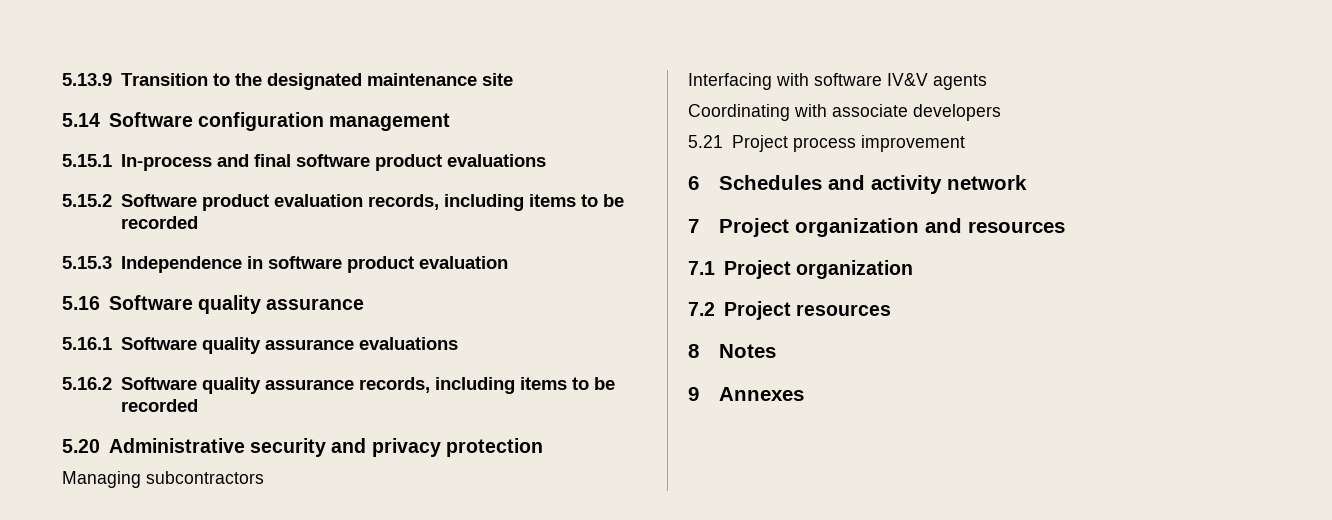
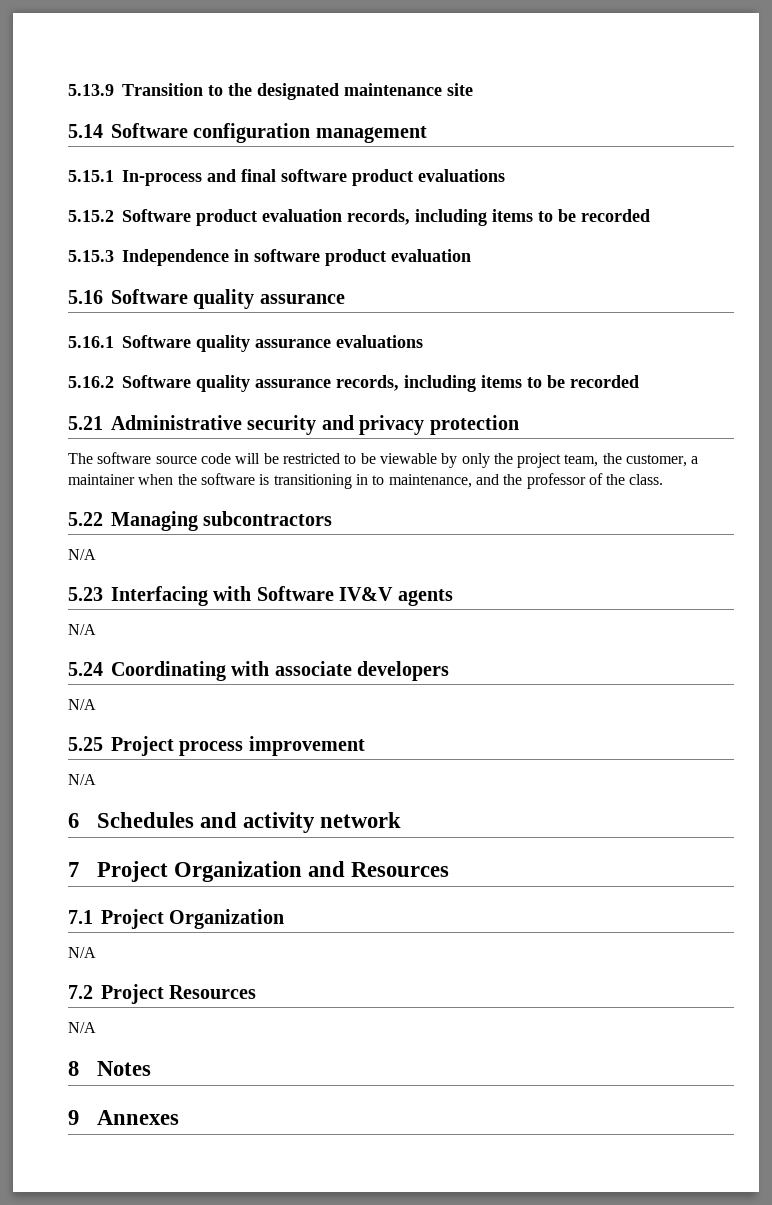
- 5.20 Administrative security and privacy protection
+ 5.21 Administrative security and privacy protection
- Managing subcontractors
- Interfacing with software IV&V agents
- Coordinating with associate developers
- 5.21 Project process improvement
+ The software source code will be restricted to be viewable by only the project team, the customer, a maintainer when the software is transitioning in to maintenance, and the professor of the class.
+ 5.22 Managing subcontractors
+ N/A
+ 5.23 Interfacing with Software IV&V agents
+ N/A
+ 5.24 Coordinating with associate developers
+ N/A
+ 5.25 Project process improvement
+ N/A
- 7 Project organization and resources
+ 7 Project Organization and Resources
- 7.1 Project organization
+ 7.1 Project Organization
+ N/A
- 7.2 Project resources
+ 7.2 Project Resources
+ N/A

